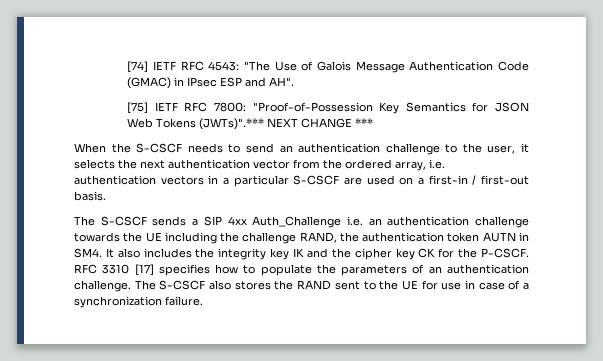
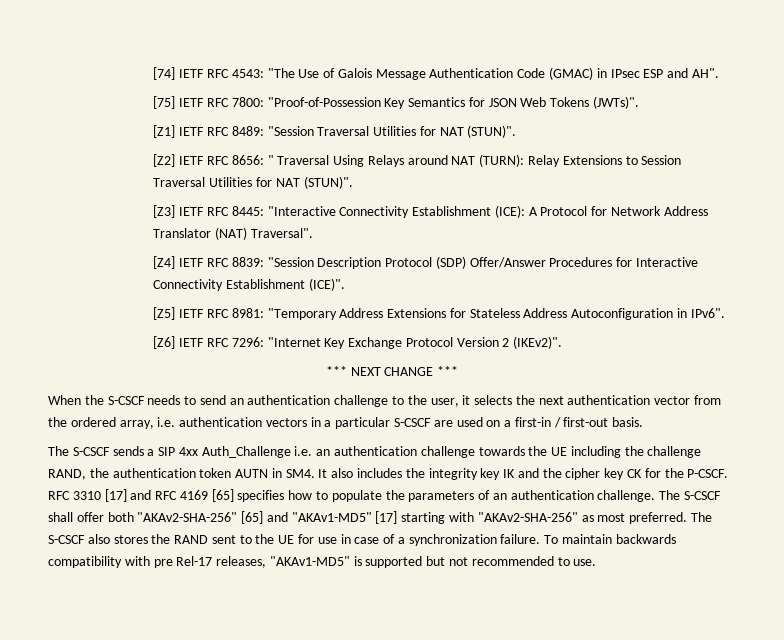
- [75] IETF RFC 7800: "Proof-of-Possession Key Semantics for JSON Web Tokens (JWTs)".*** NEXT CHANGE ***
+ [75] IETF RFC 7800: "Proof-of-Possession Key Semantics for JSON Web Tokens (JWTs)".
+ [Z1] IETF RFC 8489: "Session Traversal Utilities for NAT (STUN)".
+ [Z2] IETF RFC 8656: " Traversal Using Relays around NAT (TURN): Relay Extensions to Session Traversal Utilities for NAT (STUN)".
+ [Z3] IETF RFC 8445: "Interactive Connectivity Establishment (ICE): A Protocol for Network Address Translator (NAT) Traversal".
+ [Z4] IETF RFC 8839: "Session Description Protocol (SDP) Offer/Answer Procedures for Interactive Connectivity Establishment (ICE)".
+ [Z5] IETF RFC 8981: "Temporary Address Extensions for Stateless Address Autoconfiguration in IPv6".
+ [Z6] IETF RFC 7296: "Internet Key Exchange Protocol Version 2 (IKEv2)".
+ *** NEXT CHANGE ***
- RFC 3310 [17] specifies how to populate the parameters of an authentication challenge.
+ RFC 3310 [17] and RFC 4169 [65] specifies how to populate the parameters of an authentication challenge.
- The S-CSCF also stores the RAND sent to the UE for use in case of a synchronization failure.
+ The S-CSCF shall offer both "AKAv2-SHA-256" [65] and "AKAv1-MD5" [17] starting with "AKAv2-SHA-256" as most preferred. The S-CSCF also stores the RAND sent to the UE for use in case of a synchronization failure.
+ To maintain backwards compatibility with pre Rel-17 releases, "AKAv1-MD5" is supported but not recommended to use.

